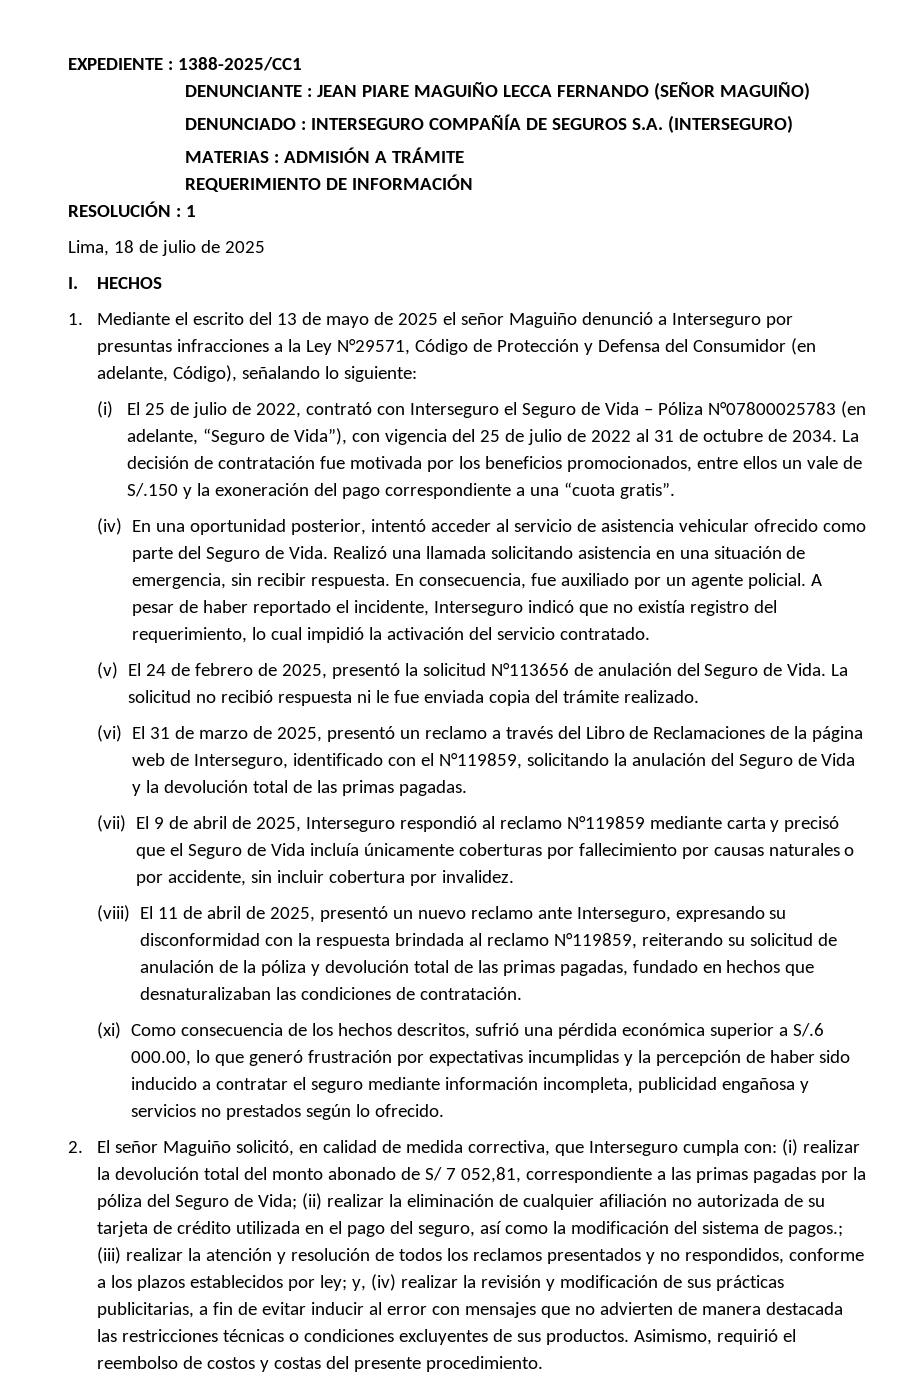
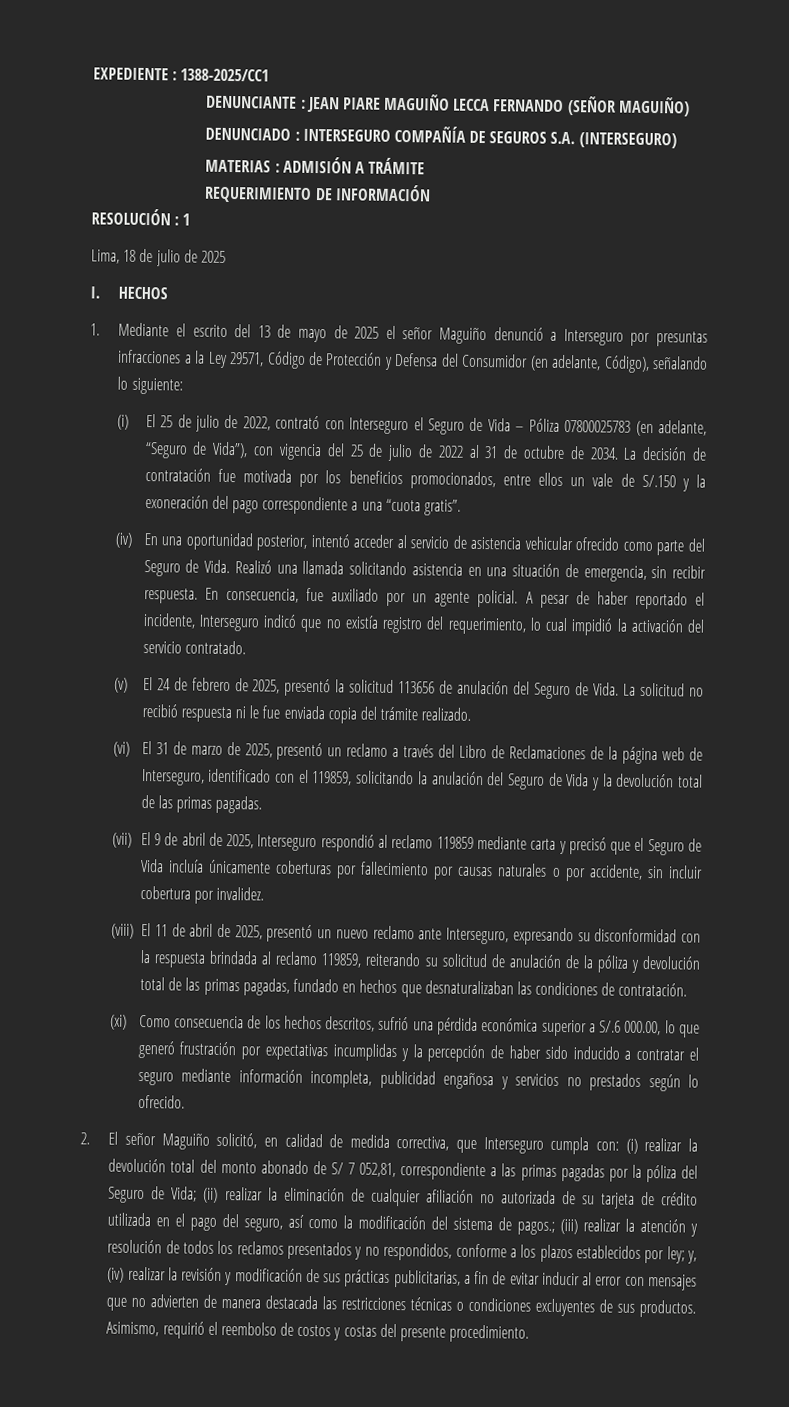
- 1. Mediante el escrito del 13 de mayo de 2025 el señor Maguiño denunció a Interseguro por presuntas infracciones a la Ley N°29571, Código de Protección y Defensa del Consumidor (en adelante, Código), señalando lo siguiente:
+ 1. Mediante el escrito del 13 de mayo de 2025 el señor Maguiño denunció a Interseguro por presuntas infracciones a la Ley 29571, Código de Protección y Defensa del Consumidor (en adelante, Código), señalando lo siguiente:
- (i) El 25 de julio de 2022, contrató con Interseguro el Seguro de Vida – Póliza N°07800025783 (en adelante, “Seguro de Vida”), con vigencia del 25 de julio de 2022 al 31 de octubre de 2034.
+ (i) El 25 de julio de 2022, contrató con Interseguro el Seguro de Vida – Póliza 07800025783 (en adelante, “Seguro de Vida”), con vigencia del 25 de julio de 2022 al 31 de octubre de 2034.
- (v) El 24 de febrero de 2025, presentó la solicitud N°113656 de anulación del Seguro de Vida.
+ (v) El 24 de febrero de 2025, presentó la solicitud 113656 de anulación del Seguro de Vida.
- (vi) El 31 de marzo de 2025, presentó un reclamo a través del Libro de Reclamaciones de la página web de Interseguro, identificado con el N°119859, solicitando la anulación del Seguro de Vida y la devolución total de las primas pagadas.
+ (vi) El 31 de marzo de 2025, presentó un reclamo a través del Libro de Reclamaciones de la página web de Interseguro, identificado con el 119859, solicitando la anulación del Seguro de Vida y la devolución total de las primas pagadas.
- (vii) El 9 de abril de 2025, Interseguro respondió al reclamo N°119859 mediante carta y precisó que el Seguro de Vida incluía únicamente coberturas por fallecimiento por causas naturales o por accidente, sin incluir cobertura por invalidez.
+ (vii) El 9 de abril de 2025, Interseguro respondió al reclamo 119859 mediante carta y precisó que el Seguro de Vida incluía únicamente coberturas por fallecimiento por causas naturales o por accidente, sin incluir cobertura por invalidez.
- (viii) El 11 de abril de 2025, presentó un nuevo reclamo ante Interseguro, expresando su disconformidad con la respuesta brindada al reclamo N°119859, reiterando su solicitud de anulación de la póliza y devolución total de las primas pagadas, fundado en hechos que desnaturalizaban las condiciones de contratación.
+ (viii) El 11 de abril de 2025, presentó un nuevo reclamo ante Interseguro, expresando su disconformidad con la respuesta brindada al reclamo 119859, reiterando su solicitud de anulación de la póliza y devolución total de las primas pagadas, fundado en hechos que desnaturalizaban las condiciones de contratación.

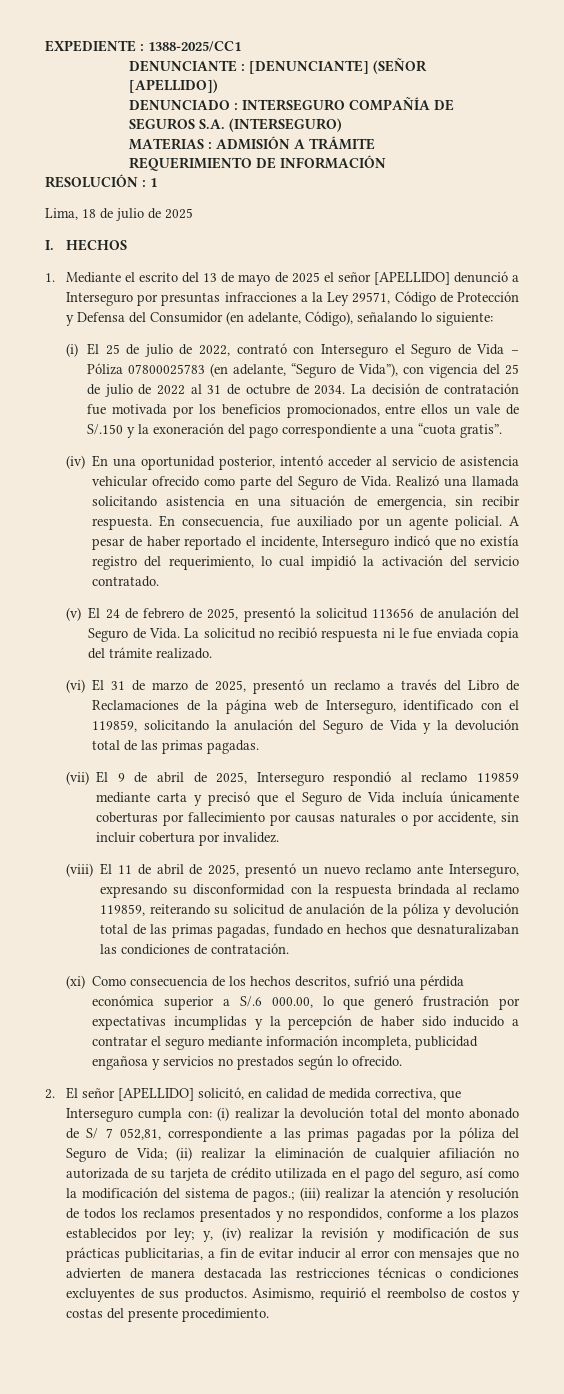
- DENUNCIANTE : JEAN PIARE MAGUIÑO LECCA FERNANDO (SEÑOR MAGUIÑO)
+ DENUNCIANTE : [DENUNCIANTE] (SEÑOR [APELLIDO])
- 1. Mediante el escrito del 13 de mayo de 2025 el señor Maguiño denunció a Interseguro por presuntas infracciones a la Ley 29571, Código de Protección y Defensa del Consumidor (en adelante, Código), señalando lo siguiente:
+ 1. Mediante el escrito del 13 de mayo de 2025 el señor [APELLIDO] denunció a Interseguro por presuntas infracciones a la Ley 29571, Código de Protección y Defensa del Consumidor (en adelante, Código), señalando lo siguiente:
- 2. El señor Maguiño solicitó, en calidad de medida correctiva, que Interseguro cumpla con:
+ 2. El señor [APELLIDO] solicitó, en calidad de medida correctiva, que Interseguro cumpla con:

